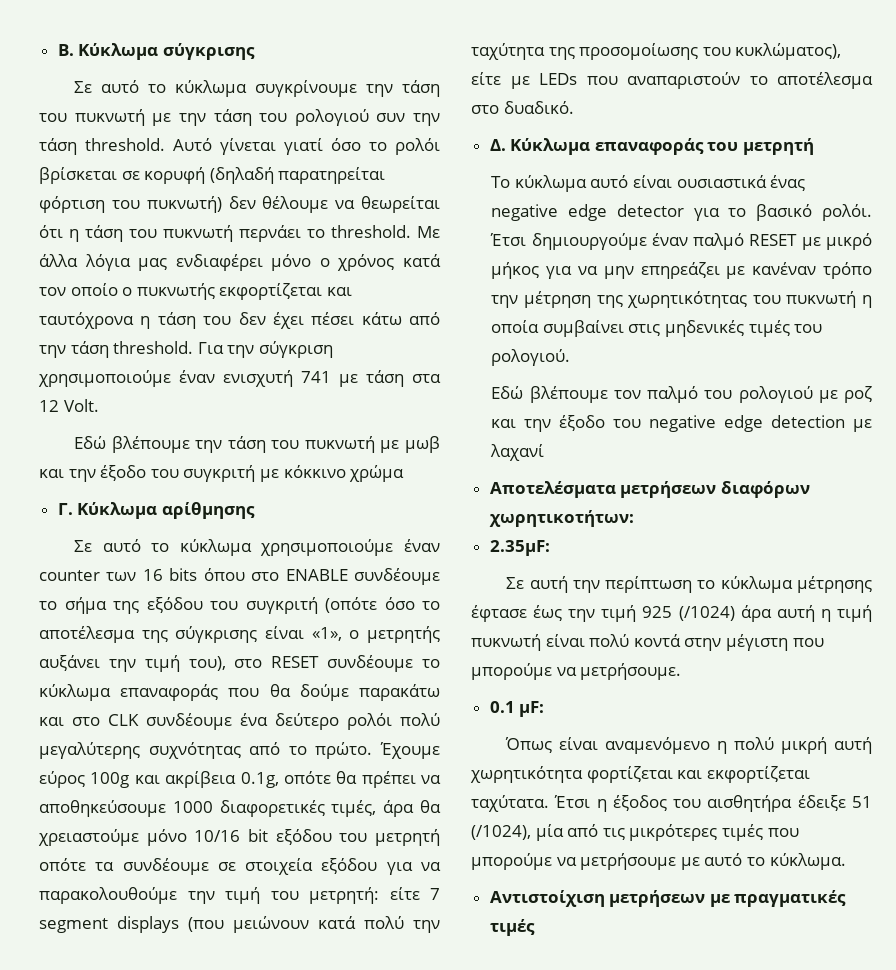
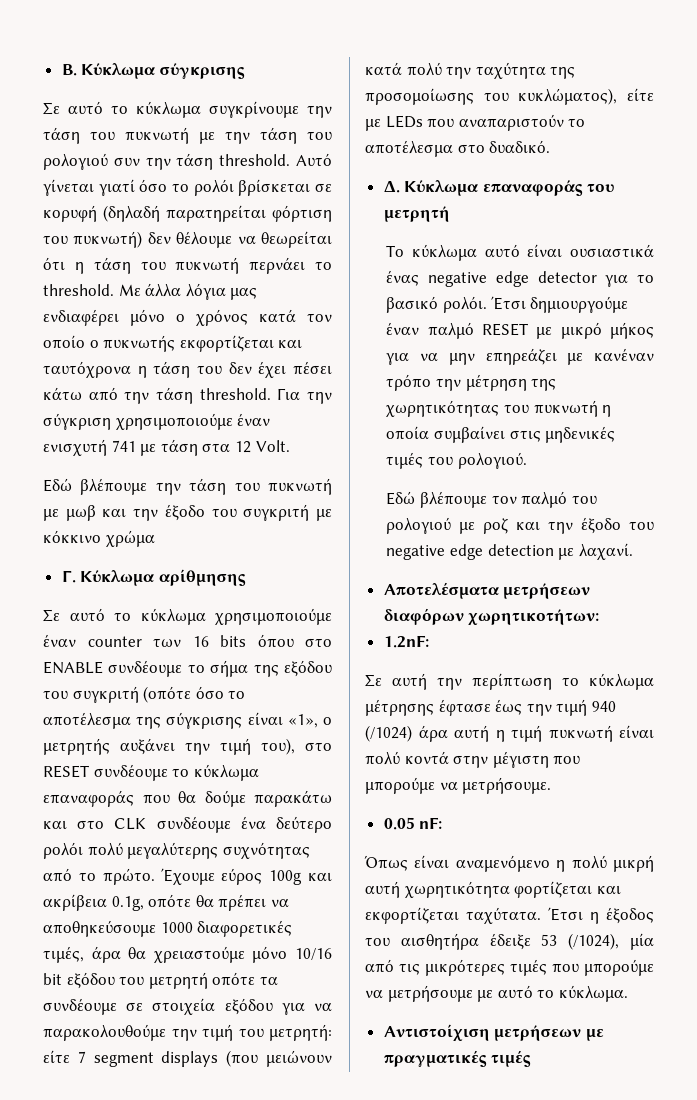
- Εδώ βλέπουμε τον παλμό του ρολογιού με ροζ και την έξοδο του negative edge detection με λαχανί
+ Εδώ βλέπουμε τον παλμό του ρολογιού με ροζ και την έξοδο του negative edge detection με λαχανί.
- 2.35μF:
+ 1.2nF:
- Σε αυτή την περίπτωση το κύκλωμα μέτρησης έφτασε έως την τιμή 925 (/1024) άρα αυτή η τιμή πυκνωτή είναι πολύ κοντά στην μέγιστη που μπορούμε να μετρήσουμε.
+ Σε αυτή την περίπτωση το κύκλωμα μέτρησης έφτασε έως την τιμή 940 (/1024) άρα αυτή η τιμή πυκνωτή είναι πολύ κοντά στην μέγιστη που μπορούμε να μετρήσουμε.
- 0.1 μF:
+ 0.05 nF:
- Έτσι η έξοδος του αισθητήρα έδειξε 51 (/1024), μία από τις μικρότερες τιμές που μπορούμε να μετρήσουμε με αυτό το κύκλωμα.
+ Έτσι η έξοδος του αισθητήρα έδειξε 53 (/1024), μία από τις μικρότερες τιμές που μπορούμε να μετρήσουμε με αυτό το κύκλωμα.

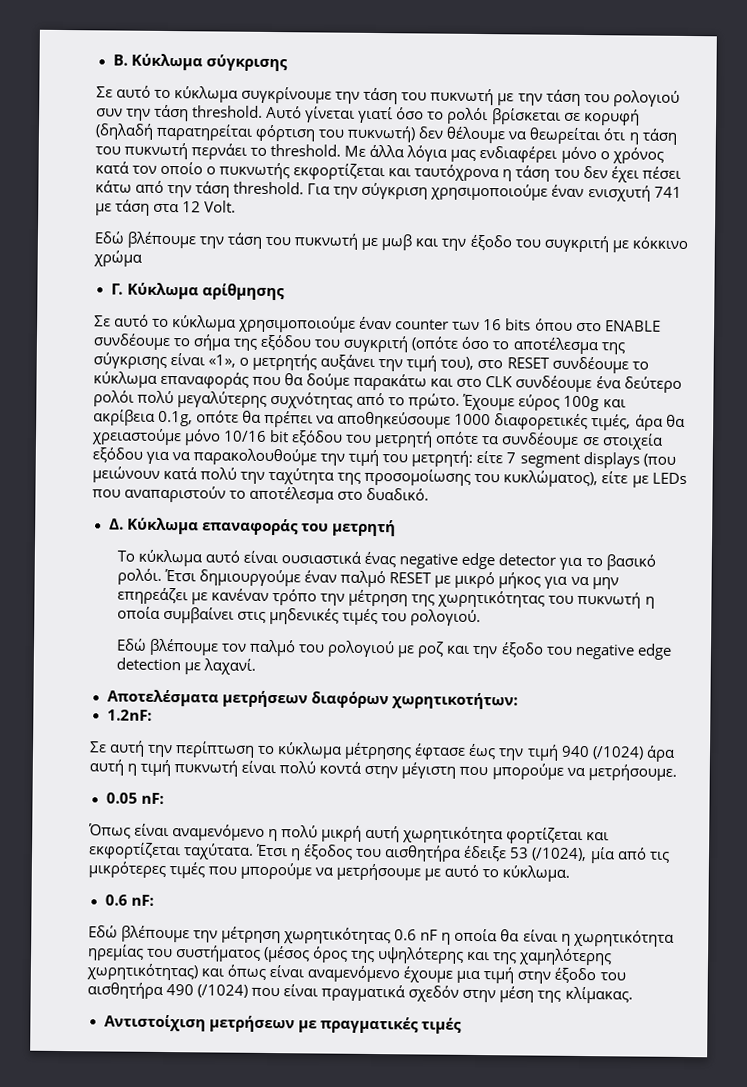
+ 0.6 nF:
+ Εδώ βλέπουμε την μέτρηση χωρητικότητας 0.6 nF η οποία θα είναι η χωρητικότητα ηρεμίας του συστήματος (μέσος όρος της υψηλότερης και της χαμηλότερης χωρητικότητας) και όπως είναι αναμενόμενο έχουμε μια τιμή στην έξοδο του αισθητήρα 490 (/1024) που είναι πραγματικά σχεδόν στην μέση της κλίμακας.

